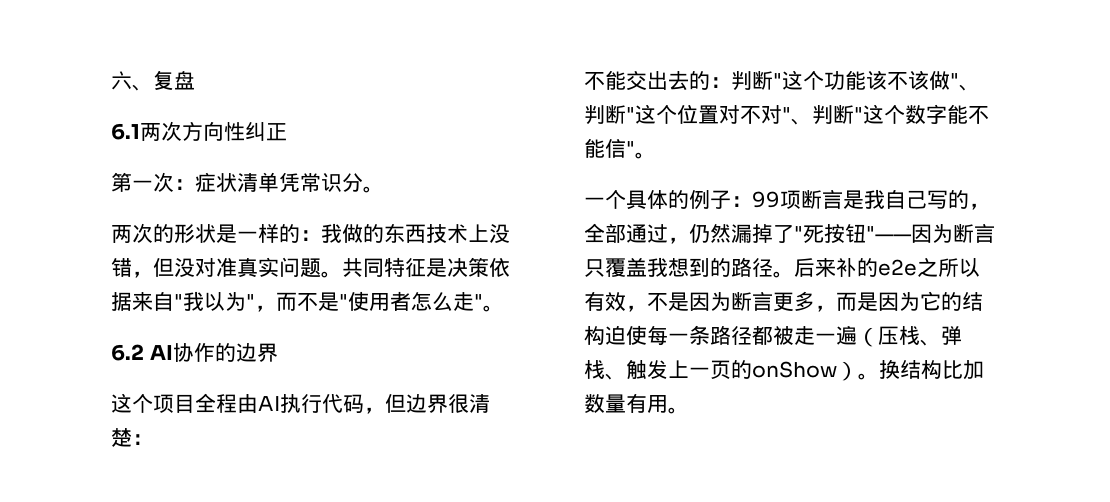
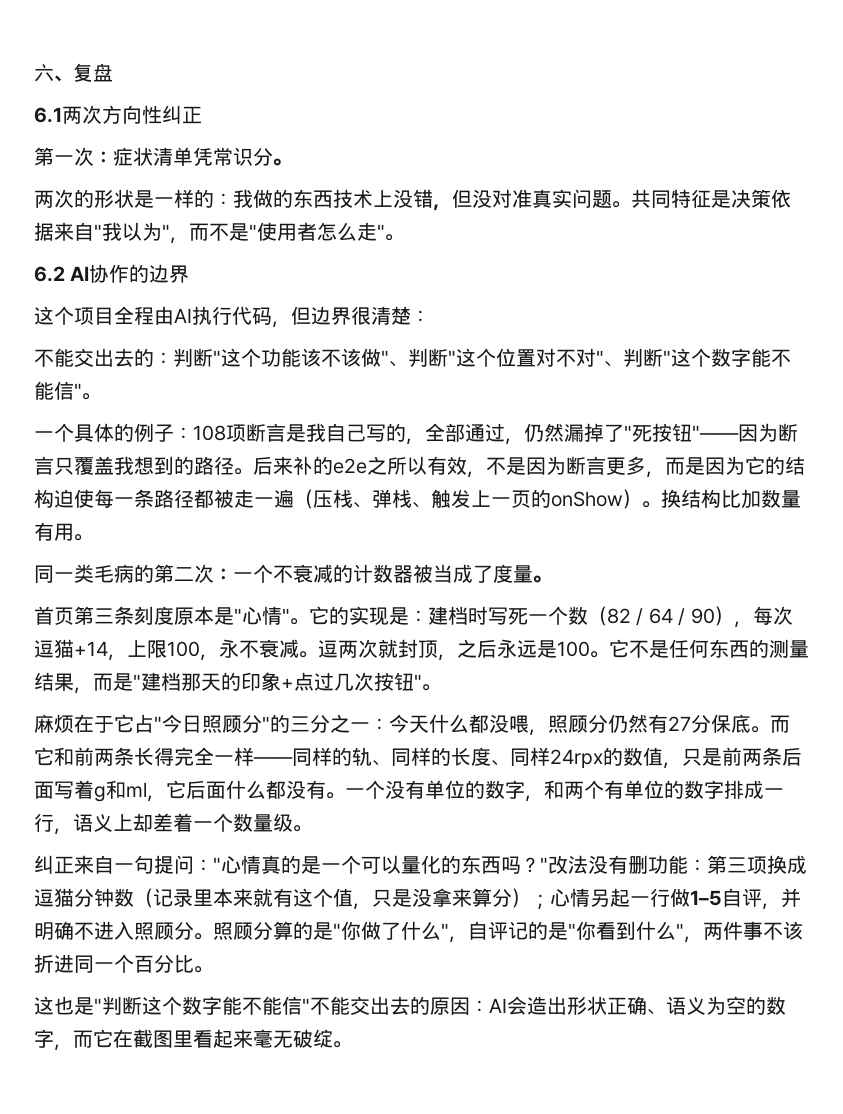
- 一个具体的例子：99项断言是我自己写的，全部通过，仍然漏掉了"死按钮"——因为断言只覆盖我想到的路径。
+ 一个具体的例子：108项断言是我自己写的，全部通过，仍然漏掉了"死按钮"——因为断言只覆盖我想到的路径。
+ 同一类毛病的第二次：一个不衰减的计数器被当成了度量。
+ 首页第三条刻度原本是"心情"。它的实现是：建档时写死一个数（82 / 64 / 90），每次逗猫+14，上限100，永不衰减。逗两次就封顶，之后永远是100。它不是任何东西的测量结果，而是"建档那天的印象+点过几次按钮"。
+ 麻烦在于它占"今日照顾分"的三分之一：今天什么都没喂，照顾分仍然有27分保底。而它和前两条长得完全一样——同样的轨、同样的长度、同样24rpx的数值，只是前两条后面写着g和ml，它后面什么都没有。一个没有单位的数字，和两个有单位的数字排成一行，语义上却差着一个数量级。
+ 纠正来自一句提问："心情真的是一个可以量化的东西吗？"改法没有删功能：第三项换成逗猫分钟数（记录里本来就有这个值，只是没拿来算分）；心情另起一行做1–5自评，并明确不进入照顾分。照顾分算的是"你做了什么"，自评记的是"你看到什么"，两件事不该折进同一个百分比。
+ 这也是"判断这个数字能不能信"不能交出去的原因：AI会造出形状正确、语义为空的数字，而它在截图里看起来毫无破绽。

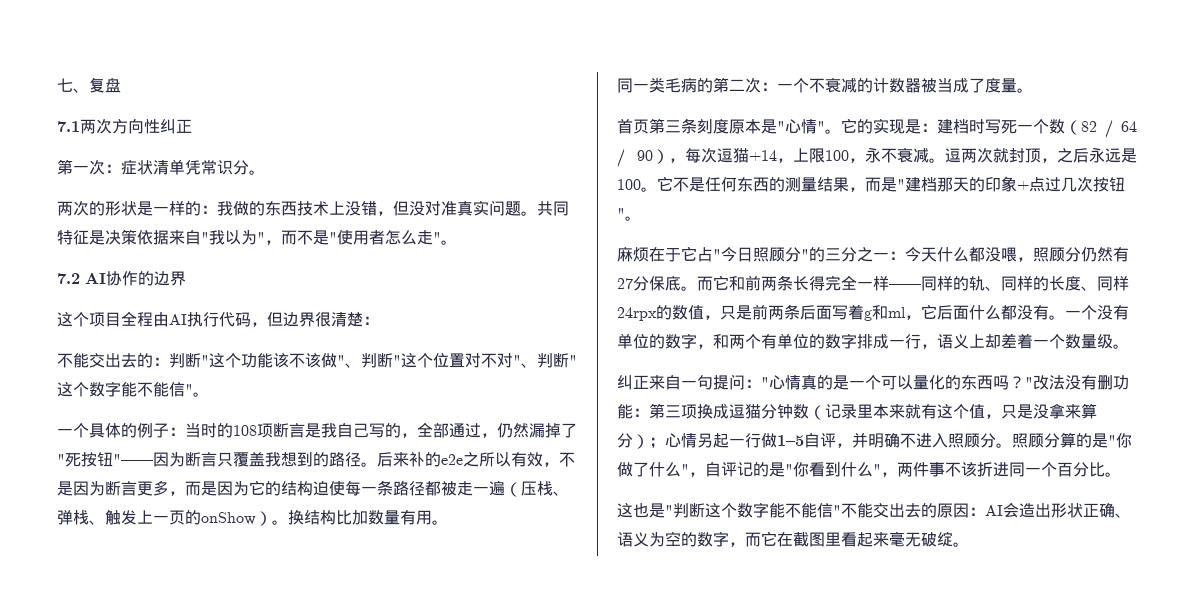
- 六、复盘
+ 七、复盘
- 6.1两次方向性纠正
+ 7.1两次方向性纠正
- 6.2 AI协作的边界
+ 7.2 AI协作的边界
- 一个具体的例子：108项断言是我自己写的，全部通过，仍然漏掉了"死按钮"——因为断言只覆盖我想到的路径。
+ 一个具体的例子：当时的108项断言是我自己写的，全部通过，仍然漏掉了"死按钮"——因为断言只覆盖我想到的路径。

